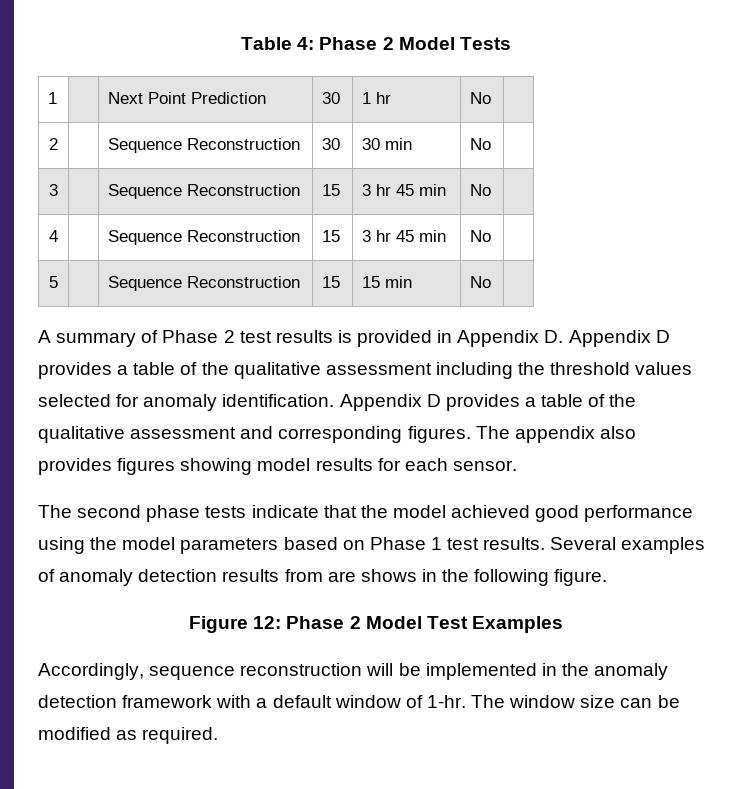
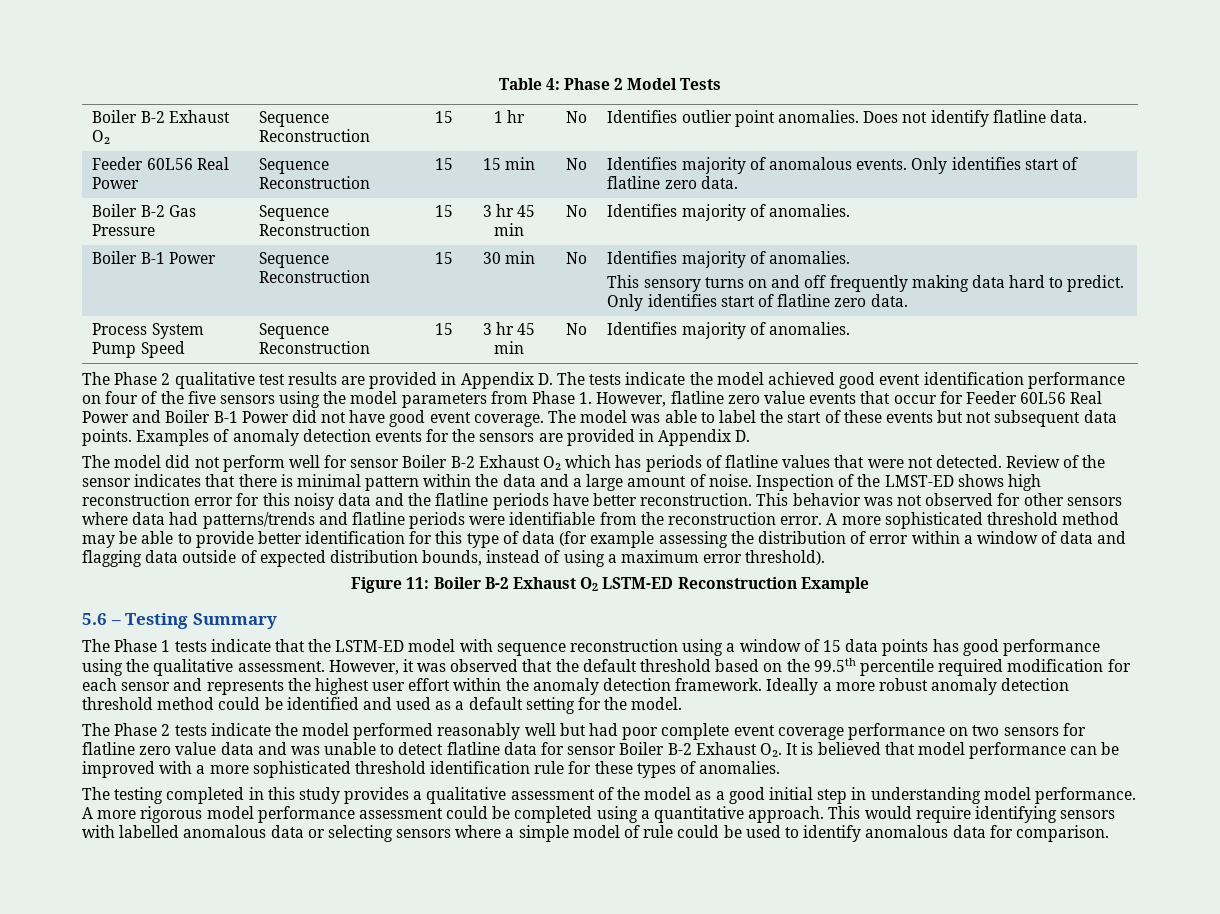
- 1 | | Next Point Prediction | 30 | 1 hr | No |
- 2 | | Sequence Reconstruction | 30 | 30 min | No |
- 3 | | Sequence Reconstruction | 15 | 3 hr 45 min | No |
- 4 | | Sequence Reconstruction | 15 | 3 hr 45 min | No |
- 5 | | Sequence Reconstruction | 15 | 15 min | No |
- A summary of Phase 2 test results is provided in Appendix D. Appendix D provides a table of the qualitative assessment including the threshold values selected for anomaly identification. Appendix D provides a table of the qualitative assessment and corresponding figures. The appendix also provides figures showing model results for each sensor.
- The second phase tests indicate that the model achieved good performance using the model parameters based on Phase 1 test results. Several examples of anomaly detection results from are shows in the following figure.
- Figure 12: Phase 2 Model Test Examples
- Accordingly, sequence reconstruction will be implemented in the anomaly detection framework with a default window of 1-hr. The window size can be modified as required.
+ Boiler B-2 Exhaust O₂ | Sequence Reconstruction | 15 | 1 hr | No | Identifies outlier point anomalies. Does not identify flatline data.
+ Feeder 60L56 Real Power | Sequence Reconstruction | 15 | 15 min | No | Identifies majority of anomalous events. Only identifies start of flatline zero data.
+ Boiler B-2 Gas Pressure | Sequence Reconstruction | 15 | 3 hr 45 min | No | Identifies majority of anomalies.
+ Boiler B-1 Power | Sequence Reconstruction | 15 | 30 min | No | Identifies majority of anomalies.
+ This sensory turns on and off frequently making data hard to predict. Only identifies start of flatline zero data.
+ Process System Pump Speed | Sequence Reconstruction | 15 | 3 hr 45 min | No | Identifies majority of anomalies.
+ The Phase 2 qualitative test results are provided in Appendix D. The tests indicate the model achieved good event identification performance on four of the five sensors using the model parameters from Phase 1. However, flatline zero value events that occur for Feeder 60L56 Real Power and Boiler B-1 Power did not have good event coverage. The model was able to label the start of these events but not subsequent data points. Examples of anomaly detection events for the sensors are provided in Appendix D.
+ The model did not perform well for sensor Boiler B-2 Exhaust O₂ which has periods of flatline values that were not detected. Review of the sensor indicates that there is minimal pattern within the data and a large amount of noise. Inspection of the LMST-ED shows high reconstruction error for this noisy data and the flatline periods have better reconstruction. This behavior was not observed for other sensors where data had patterns/trends and flatline periods were identifiable from the reconstruction error. A more sophisticated threshold method may be able to provide better identification for this type of data (for example assessing the distribution of error within a window of data and flagging data outside of expected distribution bounds, instead of using a maximum error threshold).
+ Figure 11: Boiler B-2 Exhaust O2 LSTM-ED Reconstruction Example
+ 5.6 – Testing Summary
+ The Phase 1 tests indicate that the LSTM-ED model with sequence reconstruction using a window of 15 data points has good performance using the qualitative assessment. However, it was observed that the default threshold based on the 99.5th percentile required modification for each sensor and represents the highest user effort within the anomaly detection framework. Ideally a more robust anomaly detection threshold method could be identified and used as a default setting for the model.
+ The Phase 2 tests indicate the model performed reasonably well but had poor complete event coverage performance on two sensors for flatline zero value data and was unable to detect flatline data for sensor Boiler B-2 Exhaust O₂. It is believed that model performance can be improved with a more sophisticated threshold identification rule for these types of anomalies.
+ The testing completed in this study provides a qualitative assessment of the model as a good initial step in understanding model performance. A more rigorous model performance assessment could be completed using a quantitative approach. This would require identifying sensors with labelled anomalous data or selecting sensors where a simple model of rule could be used to identify anomalous data for comparison.

